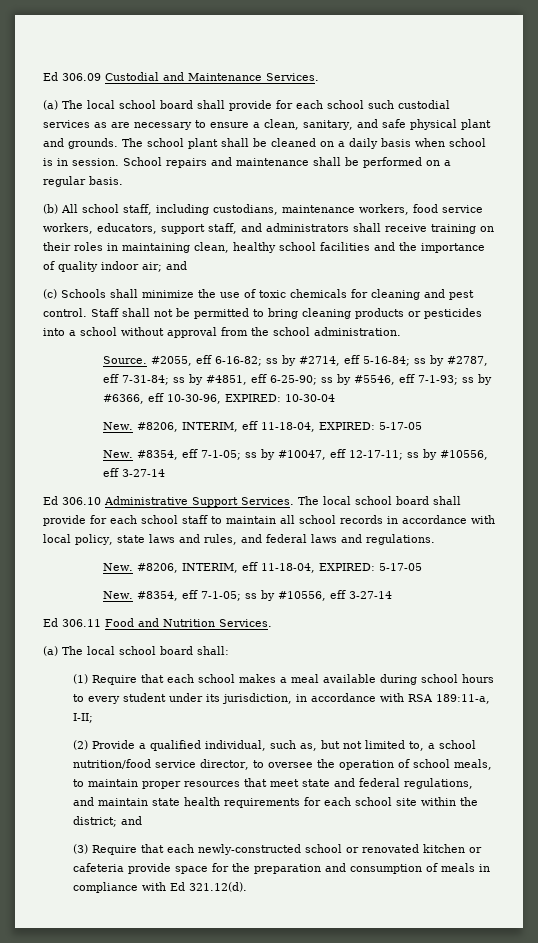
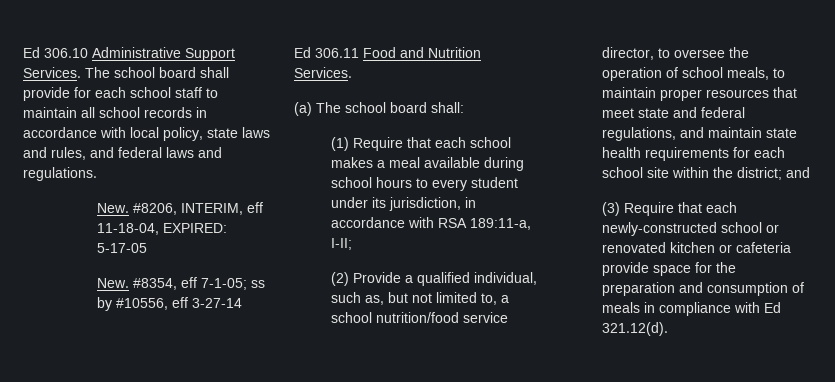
- Ed 306.09 Custodial and Maintenance Services.
- (a) The local school board shall provide for each school such custodial services as are necessary to ensure a clean, sanitary, and safe physical plant and grounds. The school plant shall be cleaned on a daily basis when school is in session. School repairs and maintenance shall be performed on a regular basis.
- (b) All school staff, including custodians, maintenance workers, food service workers, educators, support staff, and administrators shall receive training on their roles in maintaining clean, healthy school facilities and the importance of quality indoor air; and
- (c) Schools shall minimize the use of toxic chemicals for cleaning and pest control. Staff shall not be permitted to bring cleaning products or pesticides into a school without approval from the school administration.
- Source. #2055, eff 6-16-82; ss by #2714, eff 5-16-84; ss by #2787, eff 7-31-84; ss by #4851, eff 6-25-90; ss by #5546, eff 7-1-93; ss by #6366, eff 10-30-96, EXPIRED: 10-30-04
- New. #8206, INTERIM, eff 11-18-04, EXPIRED: 5-17-05
- New. #8354, eff 7-1-05; ss by #10047, eff 12-17-11; ss by #10556, eff 3-27-14
- The local school board shall provide for each school staff to maintain all school records in accordance with local policy, state laws and rules, and federal laws and regulations.
+ The school board shall provide for each school staff to maintain all school records in accordance with local policy, state laws and rules, and federal laws and regulations.
- (a) The local school board shall:
+ (a) The school board shall:

